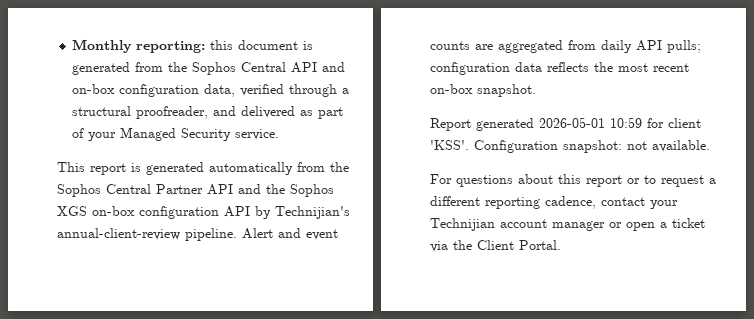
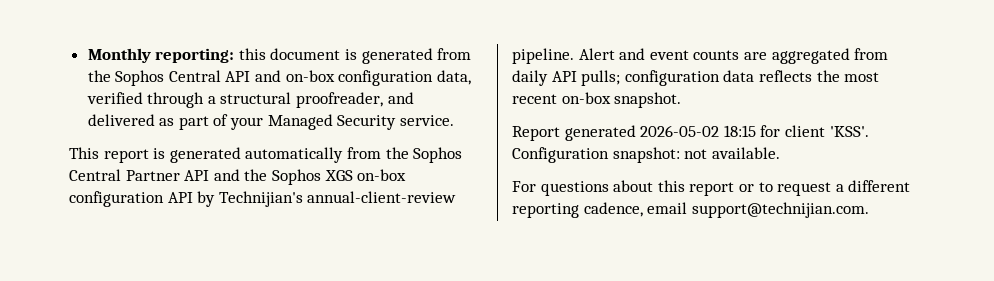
- Report generated 2026-05-01 10:59 for client 'KSS'.
+ Report generated 2026-05-02 18:15 for client 'KSS'.
- For questions about this report or to request a different reporting cadence, contact your Technijian account manager or open a ticket via the Client Portal.
+ For questions about this report or to request a different reporting cadence, email support@technijian.com.

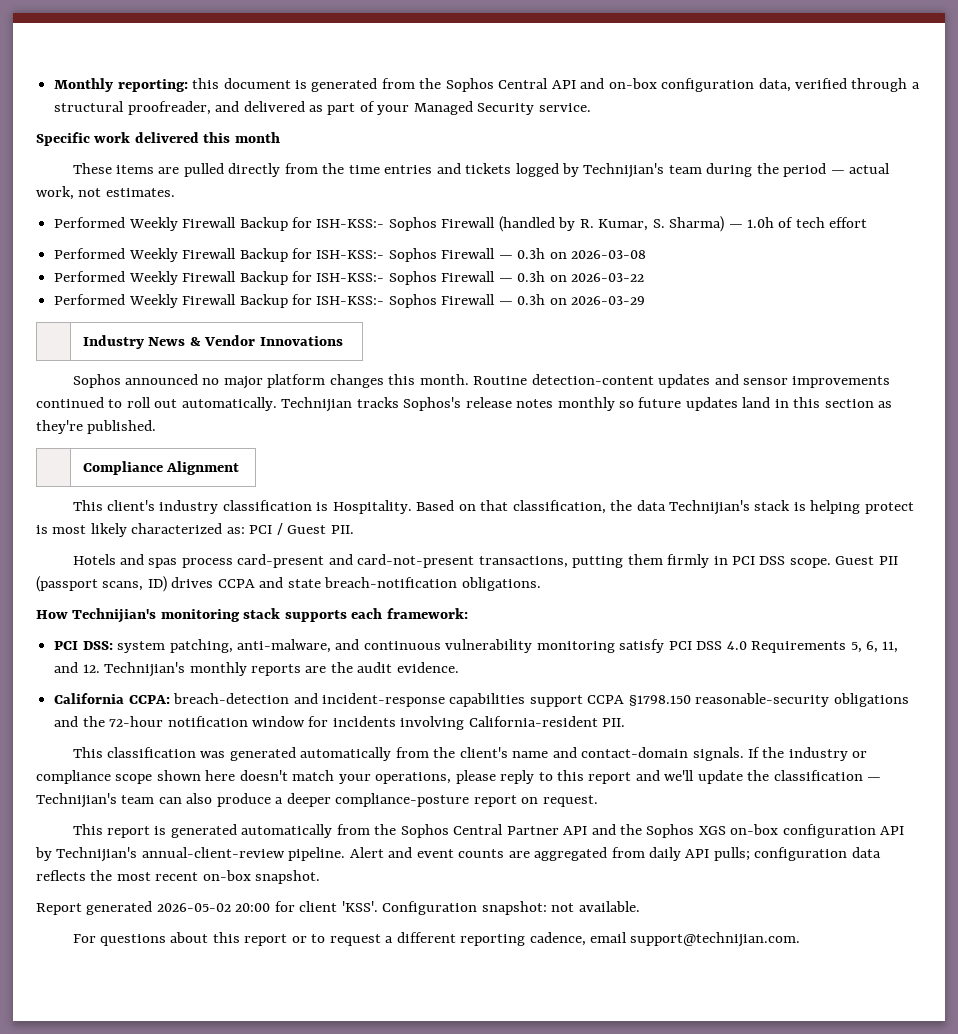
+ Specific work delivered this month
+ These items are pulled directly from the time entries and tickets logged by Technijian's team during the period — actual work, not estimates.
+ Performed Weekly Firewall Backup for ISH-KSS:- Sophos Firewall (handled by R. Kumar, S. Sharma) — 1.0h of tech effort
+ Performed Weekly Firewall Backup for ISH-KSS:- Sophos Firewall — 0.3h on 2026-03-08
+ Performed Weekly Firewall Backup for ISH-KSS:- Sophos Firewall — 0.3h on 2026-03-22
+ Performed Weekly Firewall Backup for ISH-KSS:- Sophos Firewall — 0.3h on 2026-03-29
+ | Industry News & Vendor Innovations
+ Sophos announced no major platform changes this month. Routine detection-content updates and sensor improvements continued to roll out automatically. Technijian tracks Sophos's release notes monthly so future updates land in this section as they're published.
+ | Compliance Alignment
+ This client's industry classification is Hospitality. Based on that classification, the data Technijian's stack is helping protect is most likely characterized as: PCI / Guest PII.
+ Hotels and spas process card-present and card-not-present transactions, putting them firmly in PCI DSS scope. Guest PII (passport scans, ID) drives CCPA and state breach-notification obligations.
+ How Technijian's monitoring stack supports each framework:
+ PCI DSS: system patching, anti-malware, and continuous vulnerability monitoring satisfy PCI DSS 4.0 Requirements 5, 6, 11, and 12. Technijian's monthly reports are the audit evidence.
+ California CCPA: breach-detection and incident-response capabilities support CCPA §1798.150 reasonable-security obligations and the 72-hour notification window for incidents involving California-resident PII.
+ This classification was generated automatically from the client's name and contact-domain signals. If the industry or compliance scope shown here doesn't match your operations, please reply to this report and we'll update the classification — Technijian's team can also produce a deeper compliance-posture report on request.
- Report generated 2026-05-02 18:15 for client 'KSS'.
+ Report generated 2026-05-02 20:00 for client 'KSS'.

